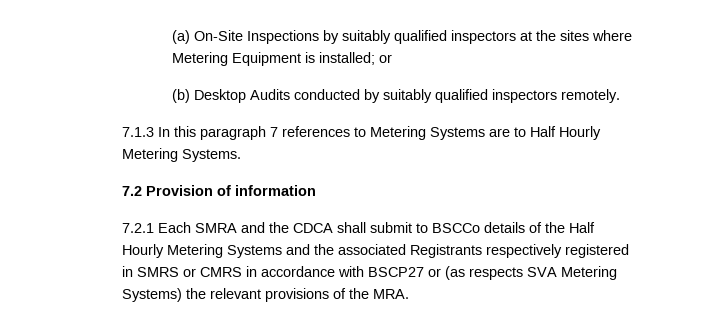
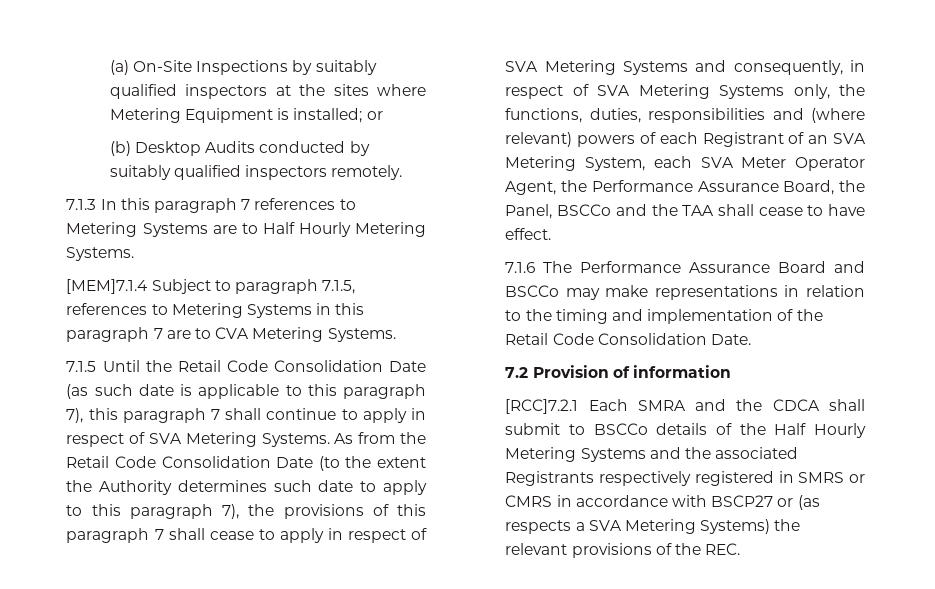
+ [MEM]7.1.4 Subject to paragraph 7.1.5, references to Metering Systems in this paragraph 7 are to CVA Metering Systems.
+ 7.1.5 Until the Retail Code Consolidation Date (as such date is applicable to this paragraph 7), this paragraph 7 shall continue to apply in respect of SVA Metering Systems. As from the Retail Code Consolidation Date (to the extent the Authority determines such date to apply to this paragraph 7), the provisions of this paragraph 7 shall cease to apply in respect of SVA Metering Systems and consequently, in respect of SVA Metering Systems only, the functions, duties, responsibilities and (where relevant) powers of each Registrant of an SVA Metering System, each SVA Meter Operator Agent, the Performance Assurance Board, the Panel, BSCCo and the TAA shall cease to have effect.
+ 7.1.6 The Performance Assurance Board and BSCCo may make representations in relation to the timing and implementation of the Retail Code Consolidation Date.
- 7.2.1 Each SMRA and the CDCA shall submit to BSCCo details of the Half Hourly Metering Systems and the associated Registrants respectively registered in SMRS or CMRS in accordance with BSCP27 or (as respects SVA Metering Systems) the relevant provisions of the MRA.
+ [RCC]7.2.1 Each SMRA and the CDCA shall submit to BSCCo details of the Half Hourly Metering Systems and the associated Registrants respectively registered in SMRS or CMRS in accordance with BSCP27 or (as respects a SVA Metering Systems) the relevant provisions of the REC.

